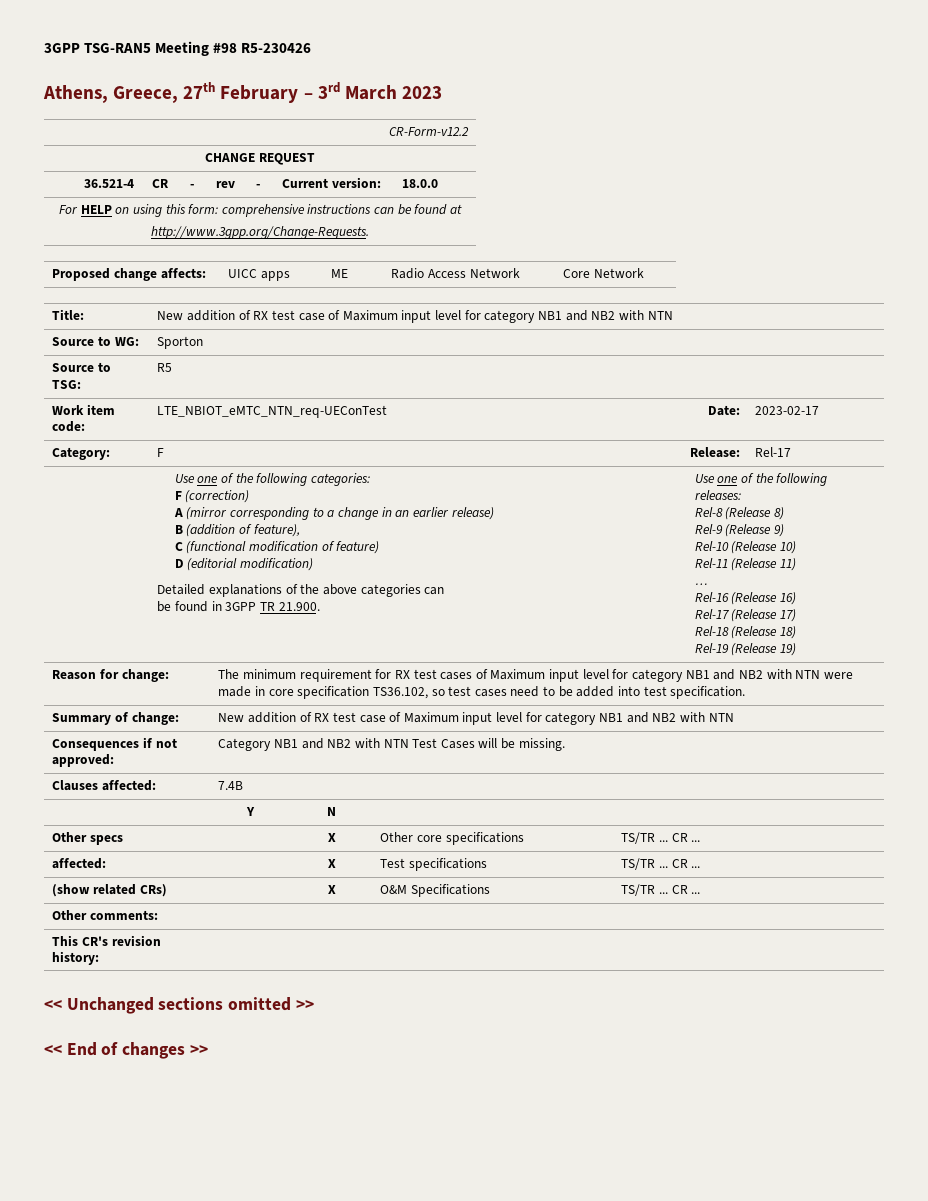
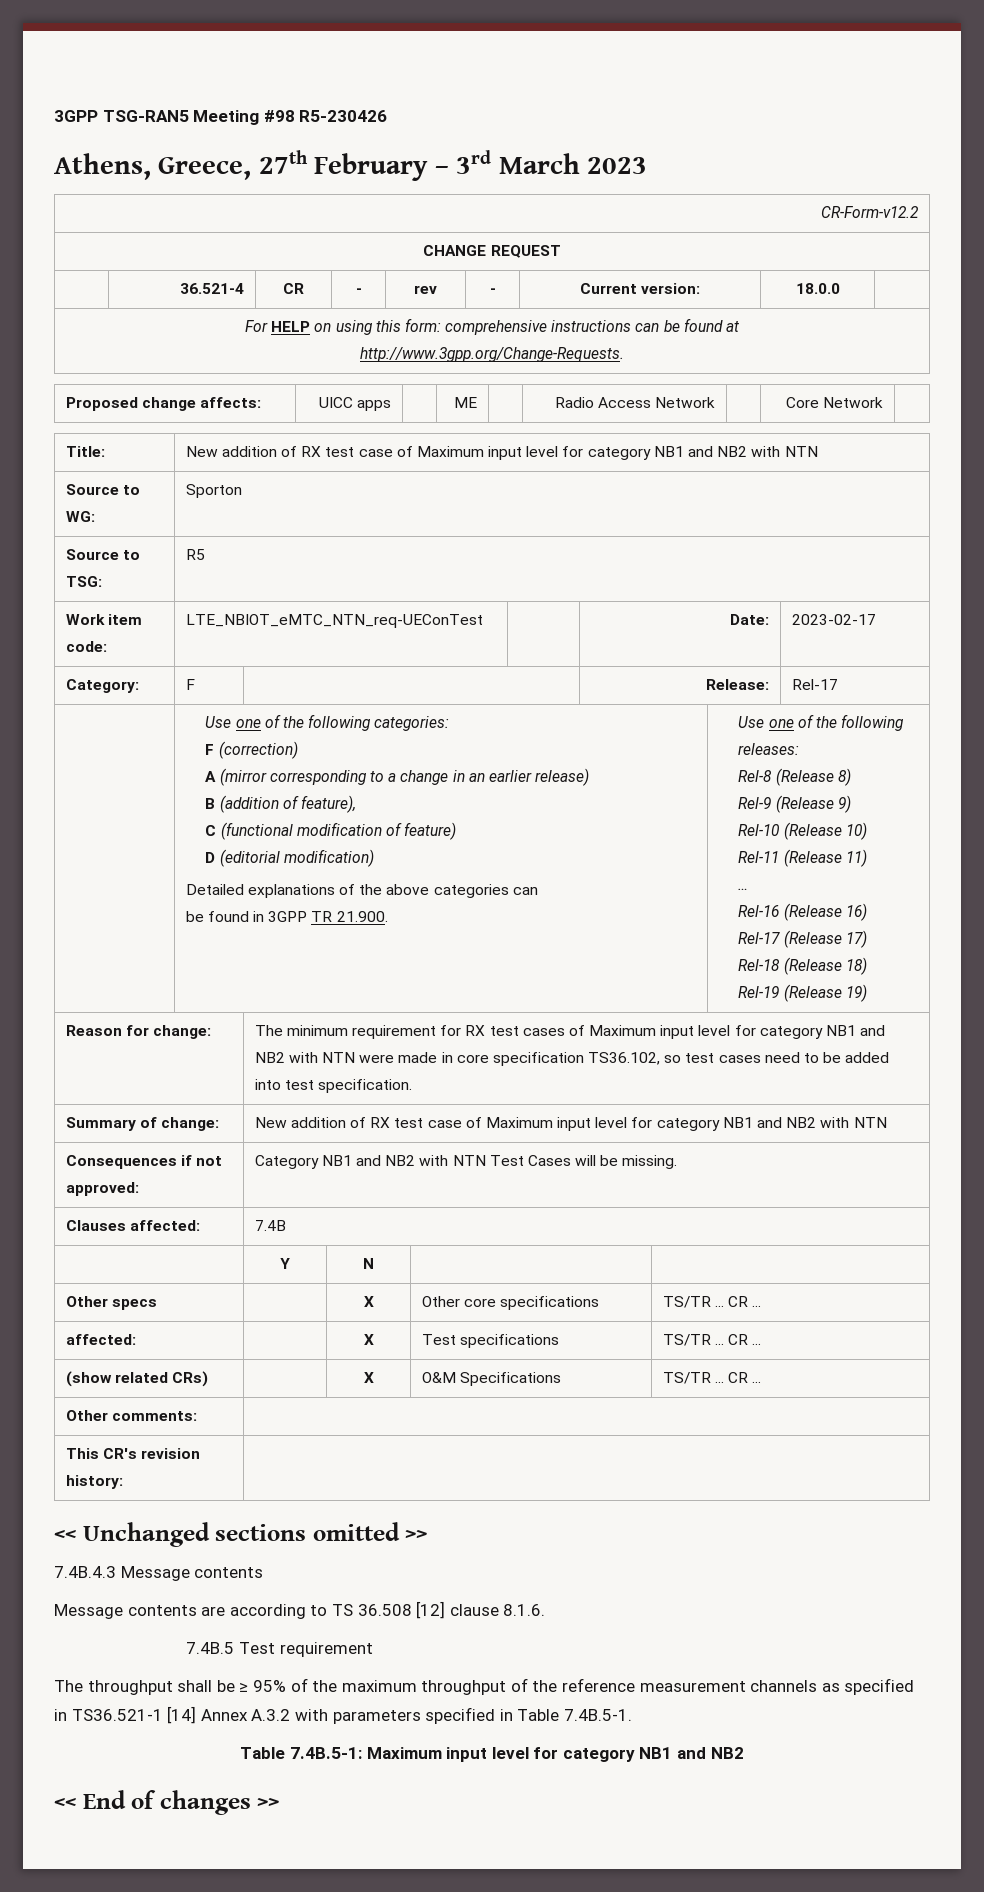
+ 7.4B.4.3 Message contents
+ Message contents are according to TS 36.508 [12] clause 8.1.6.
+ 7.4B.5 Test requirement
+ The throughput shall be ≥ 95% of the maximum throughput of the reference measurement channels as specified in TS36.521-1 [14] Annex A.3.2 with parameters specified in Table 7.4B.5-1.
+ Table 7.4B.5-1: Maximum input level for category NB1 and NB2

